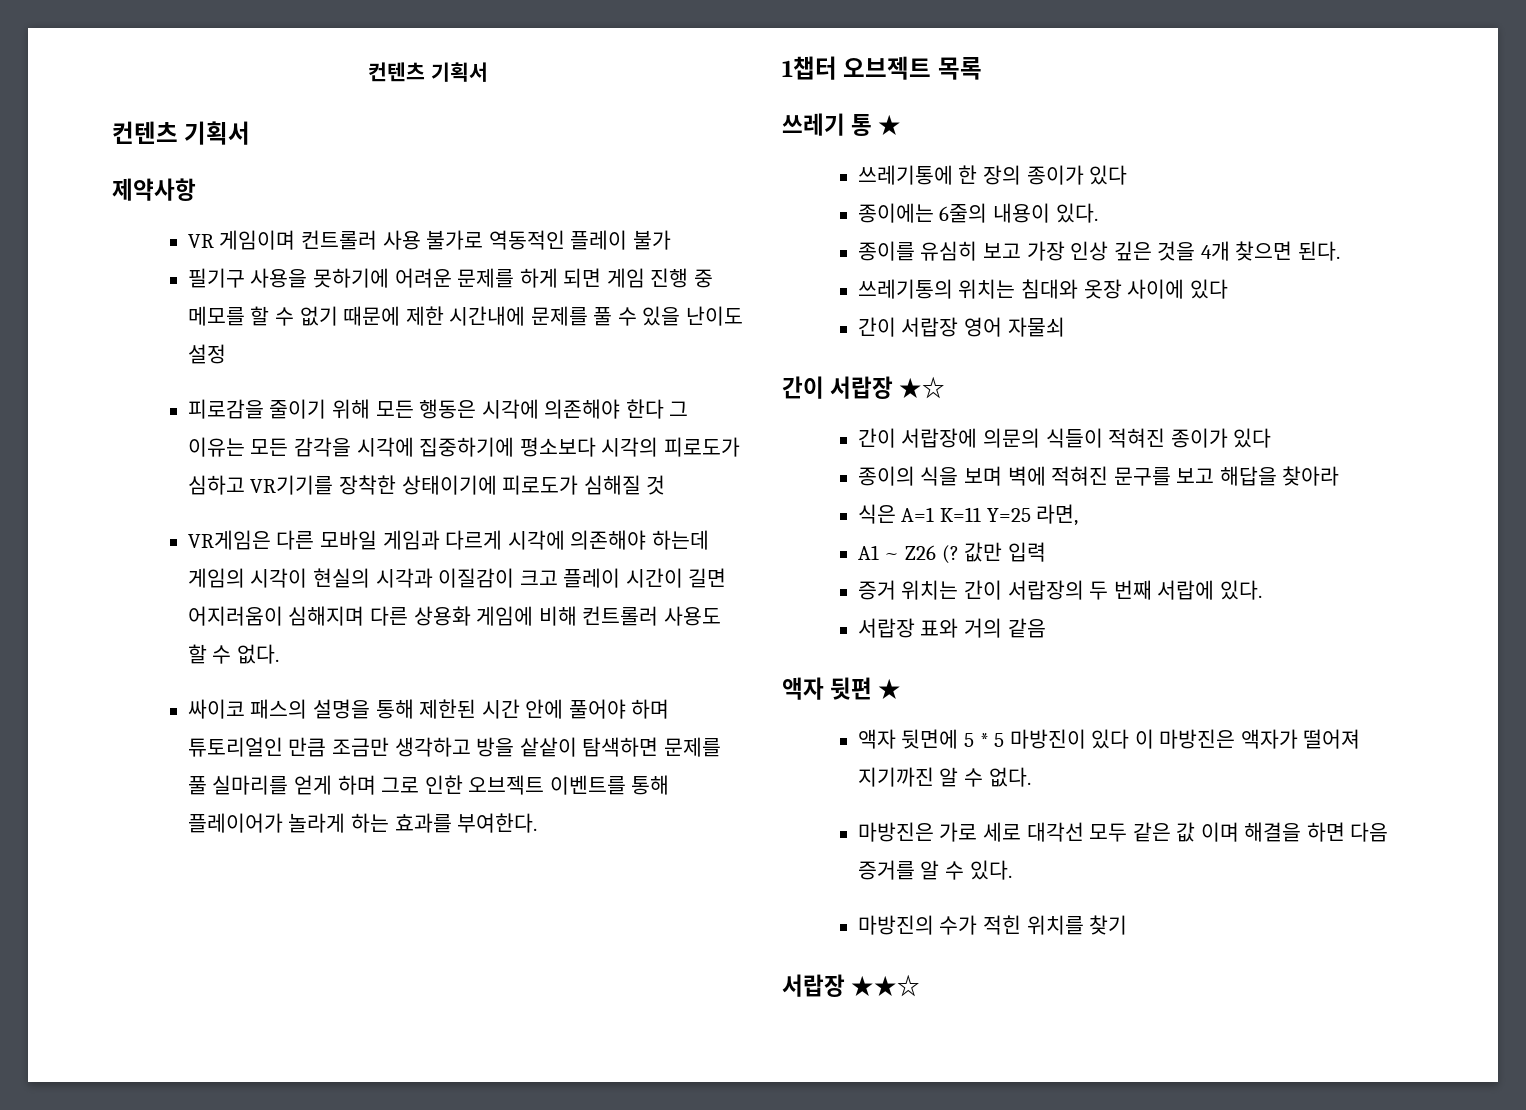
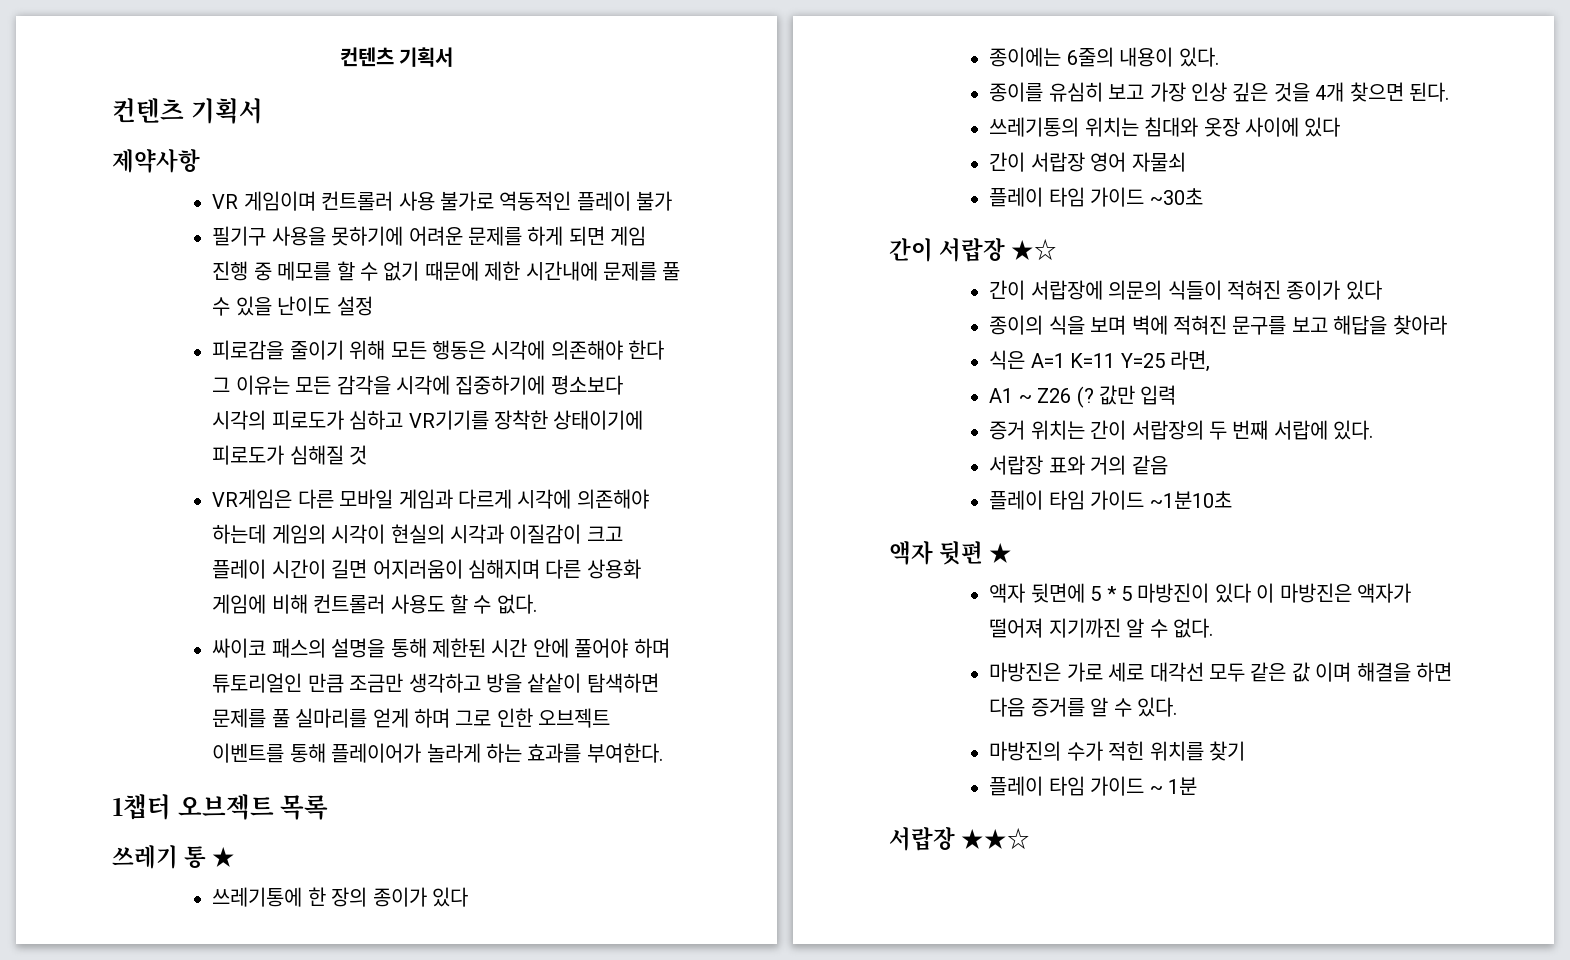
+ 플레이 타임 가이드 ~30초
+ 플레이 타임 가이드 ~1분10초
+ 플레이 타임 가이드 ~ 1분

